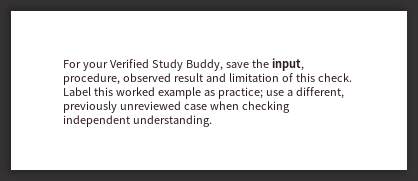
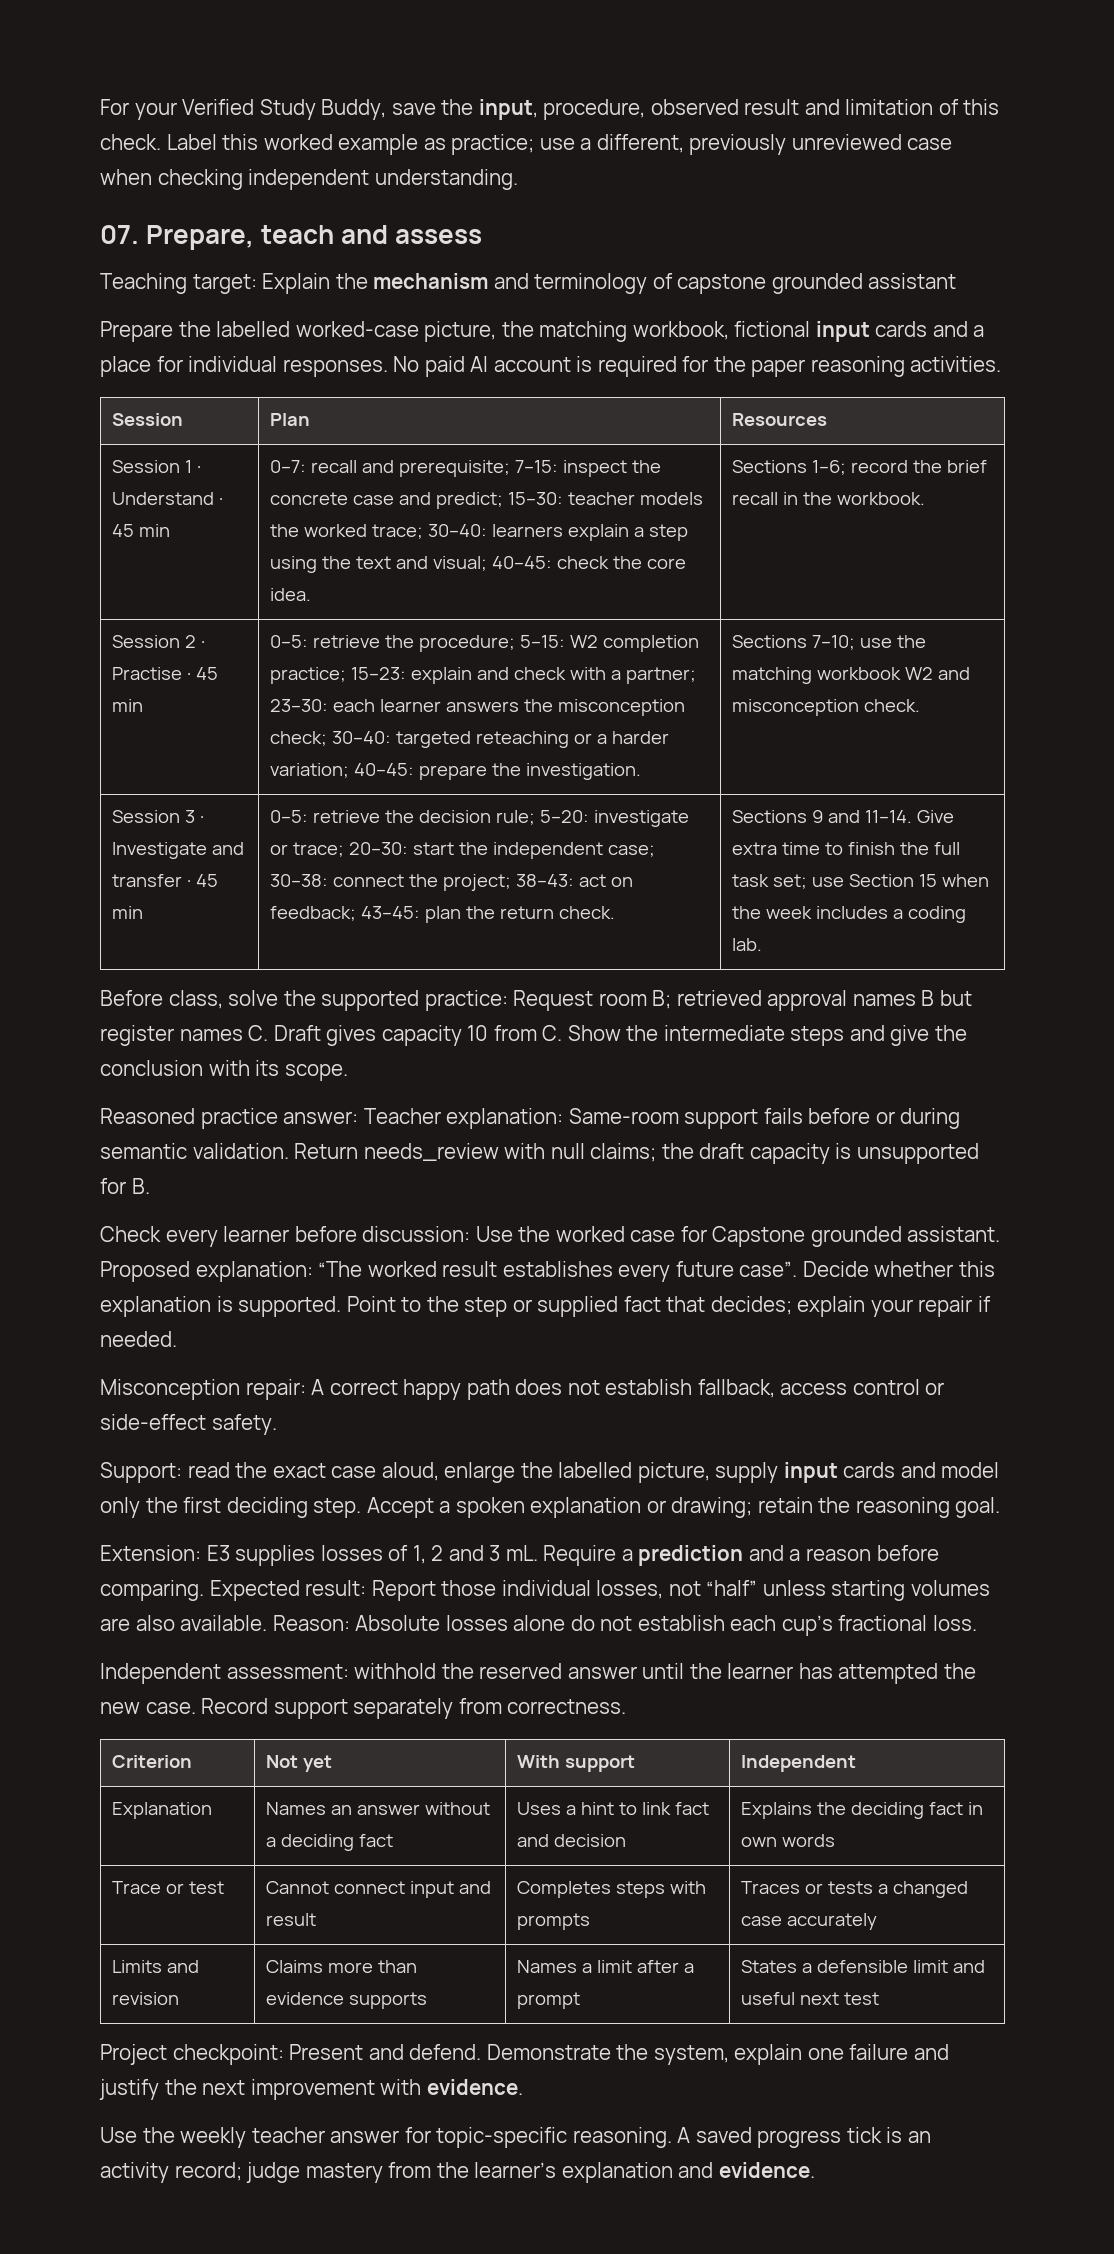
+ 07. Prepare, teach and assess
+ Teaching target: Explain the mechanism and terminology of capstone grounded assistant
+ Prepare the labelled worked-case picture, the matching workbook, fictional input cards and a place for individual responses. No paid AI account is required for the paper reasoning activities.
+ Session | Plan | Resources
+ Session 1 · Understand · 45 min | 0–7: recall and prerequisite; 7–15: inspect the concrete case and predict; 15–30: teacher models the worked trace; 30–40: learners explain a step using the text and visual; 40–45: check the core idea. | Sections 1–6; record the brief recall in the workbook.
+ Session 2 · Practise · 45 min | 0–5: retrieve the procedure; 5–15: W2 completion practice; 15–23: explain and check with a partner; 23–30: each learner answers the misconception check; 30–40: targeted reteaching or a harder variation; 40–45: prepare the investigation. | Sections 7–10; use the matching workbook W2 and misconception check.
+ Session 3 · Investigate and transfer · 45 min | 0–5: retrieve the decision rule; 5–20: investigate or trace; 20–30: start the independent case; 30–38: connect the project; 38–43: act on feedback; 43–45: plan the return check. | Sections 9 and 11–14. Give extra time to finish the full task set; use Section 15 when the week includes a coding lab.
+ Before class, solve the supported practice: Request room B; retrieved approval names B but register names C. Draft gives capacity 10 from C. Show the intermediate steps and give the conclusion with its scope.
+ Reasoned practice answer: Teacher explanation: Same-room support fails before or during semantic validation. Return needs_review with null claims; the draft capacity is unsupported for B.
+ Check every learner before discussion: Use the worked case for Capstone grounded assistant. Proposed explanation: “The worked result establishes every future case”. Decide whether this explanation is supported. Point to the step or supplied fact that decides; explain your repair if needed.
+ Misconception repair: A correct happy path does not establish fallback, access control or side-effect safety.
+ Support: read the exact case aloud, enlarge the labelled picture, supply input cards and model only the first deciding step. Accept a spoken explanation or drawing; retain the reasoning goal.
+ Extension: E3 supplies losses of 1, 2 and 3 mL. Require a prediction and a reason before comparing. Expected result: Report those individual losses, not “half” unless starting volumes are also available. Reason: Absolute losses alone do not establish each cup’s fractional loss.
+ Independent assessment: withhold the reserved answer until the learner has attempted the new case. Record support separately from correctness.
+ Criterion | Not yet | With support | Independent
+ Explanation | Names an answer without a deciding fact | Uses a hint to link fact and decision | Explains the deciding fact in own words
+ Trace or test | Cannot connect input and result | Completes steps with prompts | Traces or tests a changed case accurately
+ Limits and revision | Claims more than evidence supports | Names a limit after a prompt | States a defensible limit and useful next test
+ Project checkpoint: Present and defend. Demonstrate the system, explain one failure and justify the next improvement with evidence.
+ Use the weekly teacher answer for topic-specific reasoning. A saved progress tick is an activity record; judge mastery from the learner’s explanation and evidence.

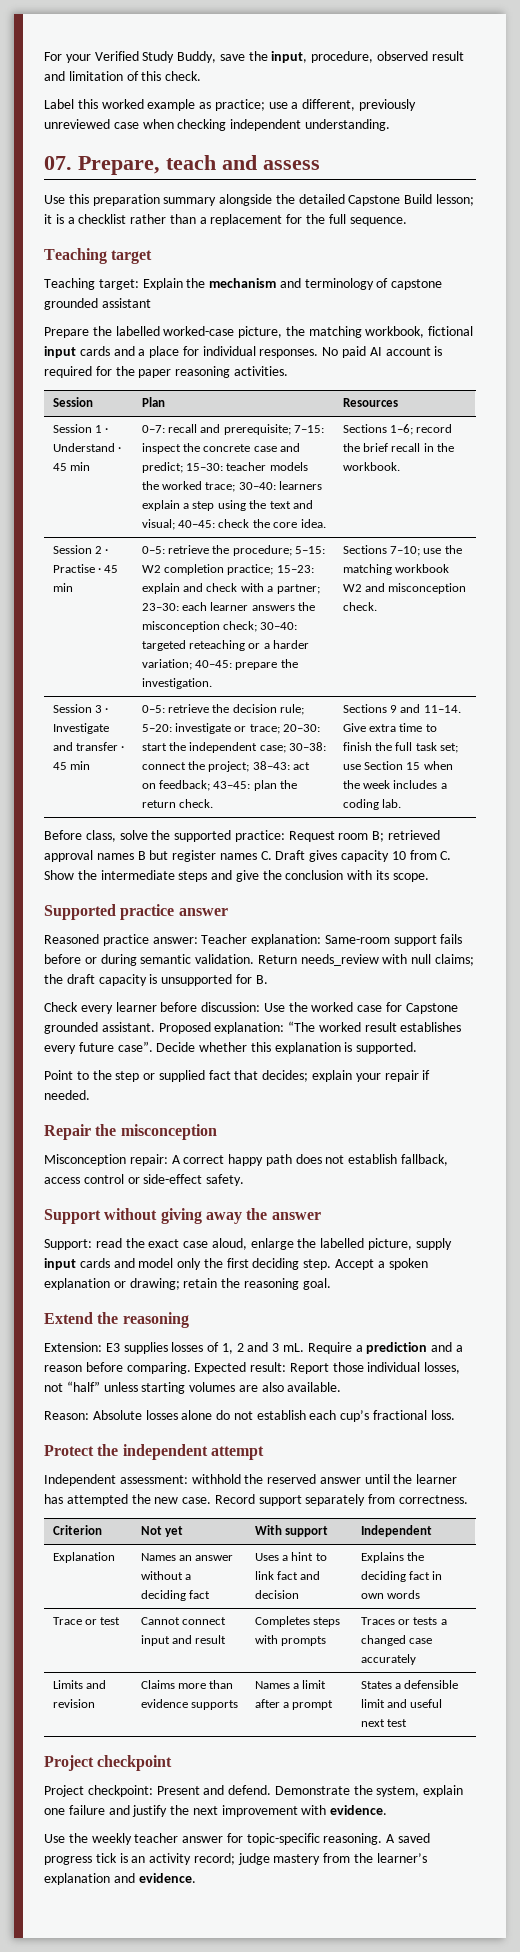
- For your Verified Study Buddy, save the input, procedure, observed result and limitation of this check. Label this worked example as practice; use a different, previously unreviewed case when checking independent understanding.
+ For your Verified Study Buddy, save the input, procedure, observed result and limitation of this check.
+ Label this worked example as practice; use a different, previously unreviewed case when checking independent understanding.
+ Use this preparation summary alongside the detailed Capstone Build lesson; it is a checklist rather than a replacement for the full sequence.
+ Teaching target
+ Supported practice answer
- Decide whether this explanation is supported. Point to the step or supplied fact that decides; explain your repair if needed.
+ Decide whether this explanation is supported.
+ Point to the step or supplied fact that decides; explain your repair if needed.
+ Repair the misconception
+ Support without giving away the answer
+ Extend the reasoning
- Expected result: Report those individual losses, not “half” unless starting volumes are also available. Reason: Absolute losses alone do not establish each cup’s fractional loss.
+ Expected result: Report those individual losses, not “half” unless starting volumes are also available.
+ Reason: Absolute losses alone do not establish each cup’s fractional loss.
+ Protect the independent attempt
+ Project checkpoint

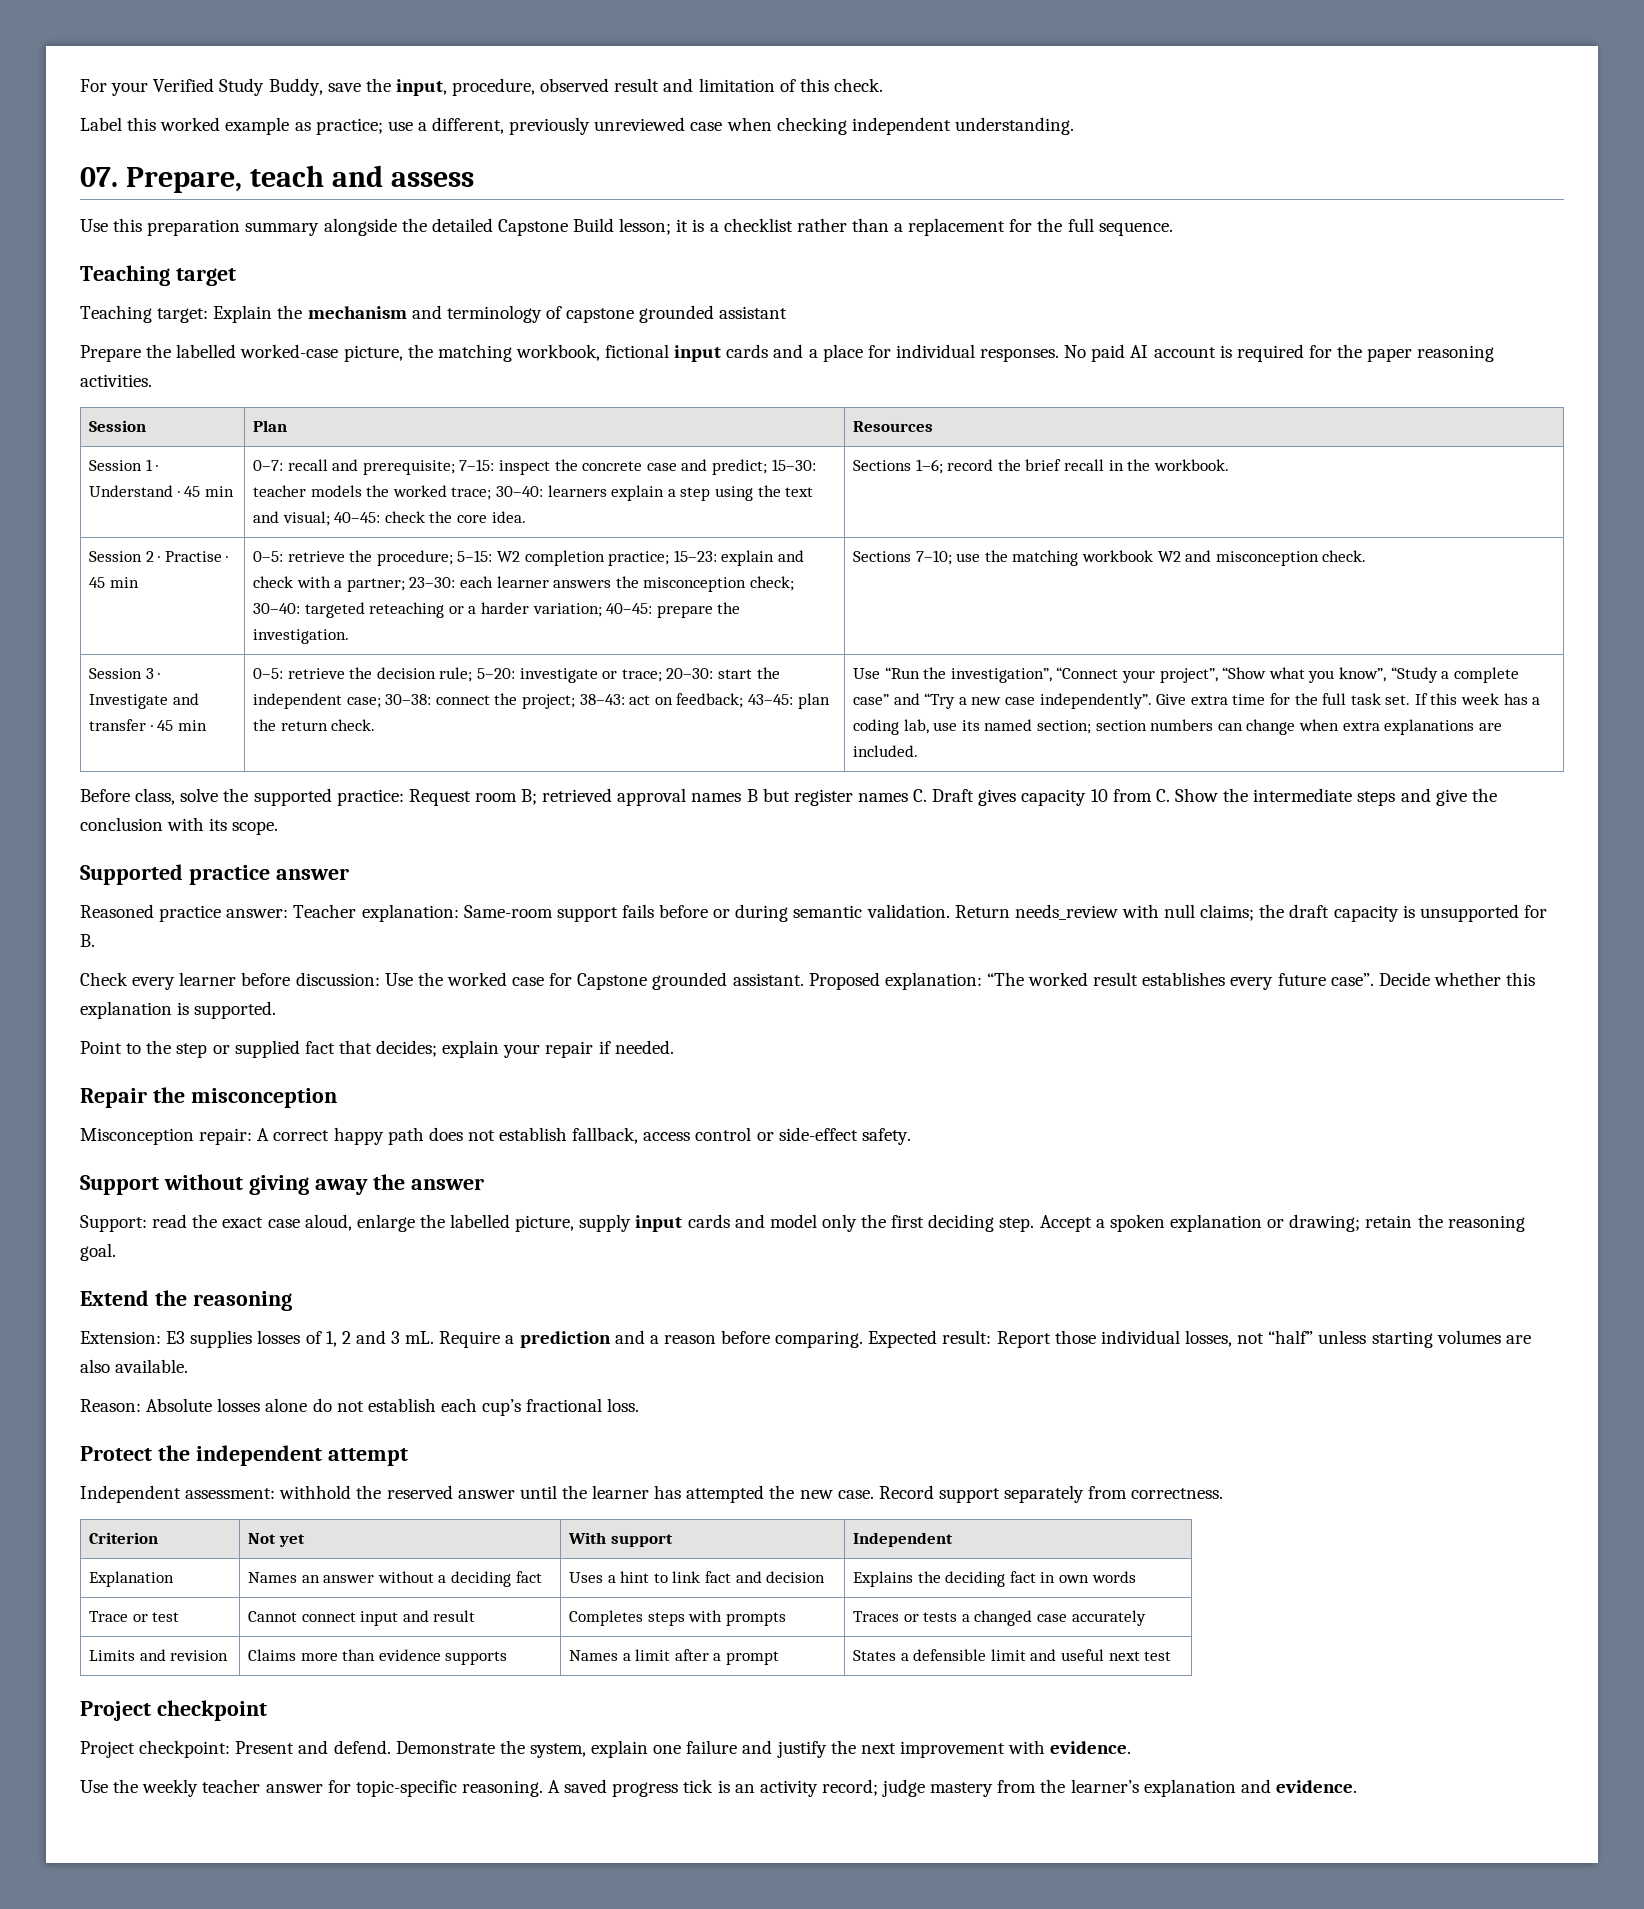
- Sections 9 and 11–14.
+ Use “Run the investigation”, “Connect your project”, “Show what you know”, “Study a complete case” and “Try a new case independently”.
- Give extra time to finish the full task set; use Section 15 when the week includes a coding lab.
+ Give extra time for the full task set. If this week has a coding lab, use its named section; section numbers can change when extra explanations are included.

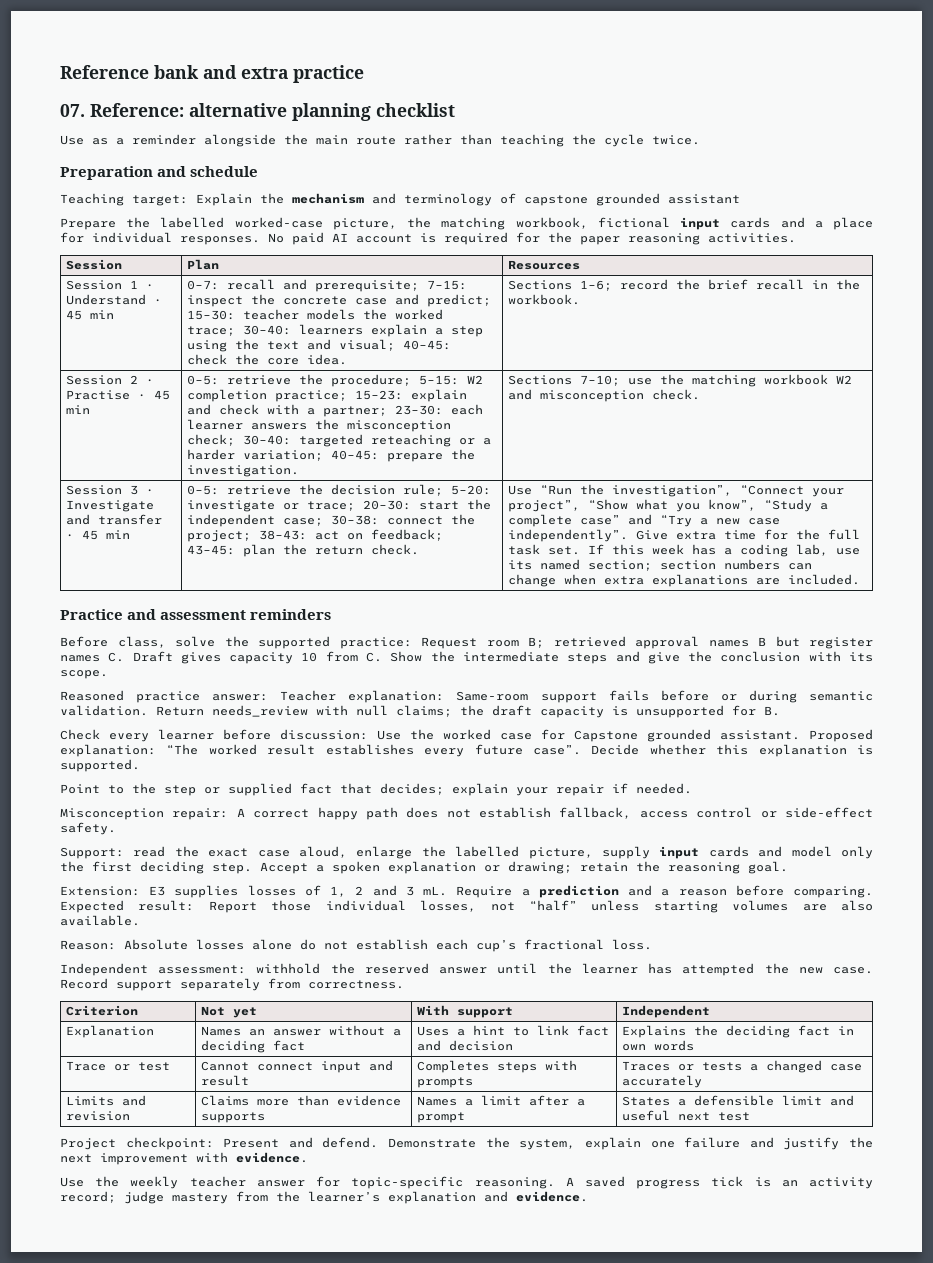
- For your Verified Study Buddy, save the input, procedure, observed result and limitation of this check.
- Label this worked example as practice; use a different, previously unreviewed case when checking independent understanding.
- 07. Prepare, teach and assess
- Use this preparation summary alongside the detailed Capstone Build lesson; it is a checklist rather than a replacement for the full sequence.
- Teaching target
+ Reference bank and extra practice
+ 07. Reference: alternative planning checklist
+ Use as a reminder alongside the main route rather than teaching the cycle twice.
+ Preparation and schedule
+ Practice and assessment reminders
- Supported practice answer
- Repair the misconception
- Support without giving away the answer
- Extend the reasoning
- Protect the independent attempt
- Project checkpoint

